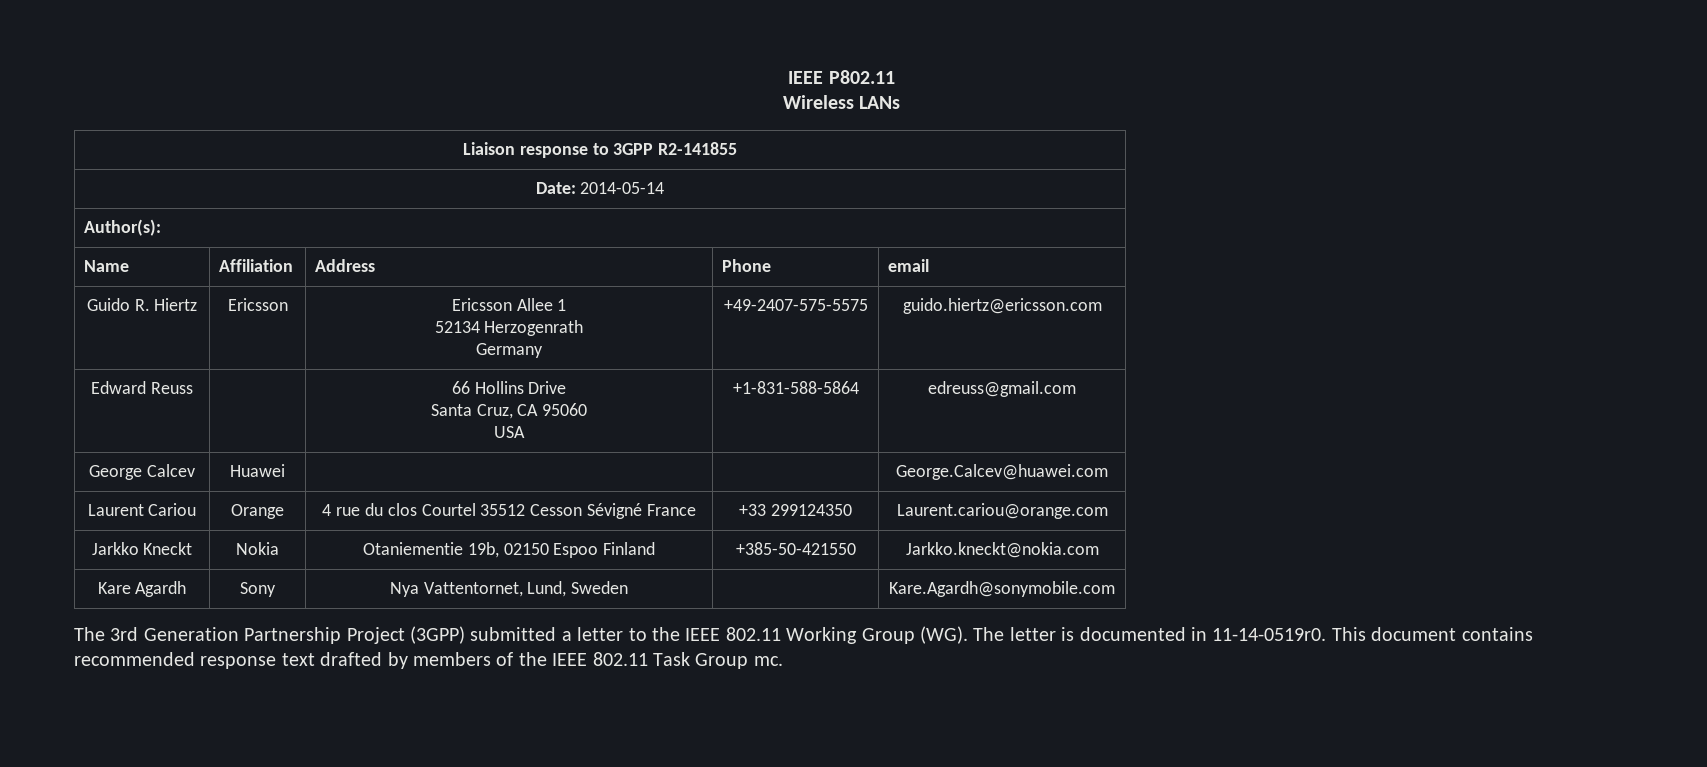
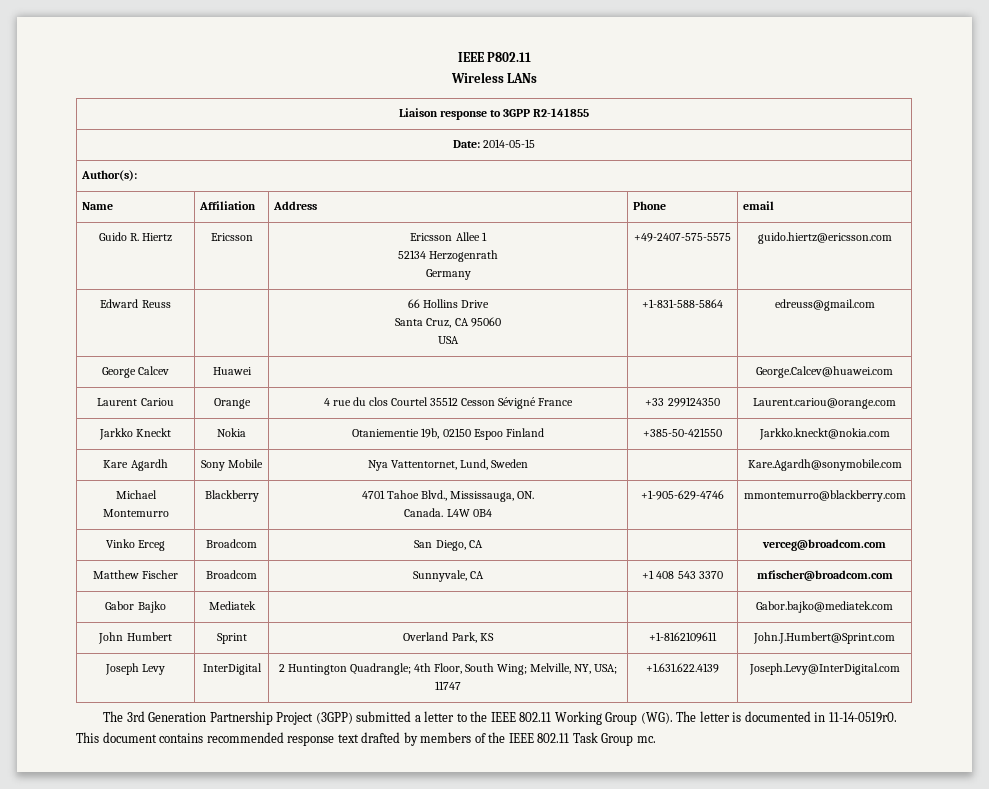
- Date: 2014-05-14
+ Date: 2014-05-15
- Kare Agardh | Sony | Nya Vattentornet, Lund, Sweden | | Kare.Agardh@sonymobile.com
+ Kare Agardh | Sony Mobile | Nya Vattentornet, Lund, Sweden | | Kare.Agardh@sonymobile.com
+ Michael Montemurro | Blackberry | 4701 Tahoe Blvd., Mississauga, ON.
+ Canada. L4W 0B4 | +1-905-629-4746 | mmontemurro@blackberry.com
+ Vinko Erceg | Broadcom | San Diego, CA | | verceg@broadcom.com
+ Matthew Fischer | Broadcom | Sunnyvale, CA | +1 408 543 3370 | mfischer@broadcom.com
+ Gabor Bajko | Mediatek | | | Gabor.bajko@mediatek.com
+ John Humbert | Sprint | Overland Park, KS | +1-8162109611 | John.J.Humbert@Sprint.com
+ Joseph Levy | InterDigital | 2 Huntington Quadrangle; 4th Floor, South Wing; Melville, NY, USA; 11747 | +1.631.622.4139 | Joseph.Levy@InterDigital.com

